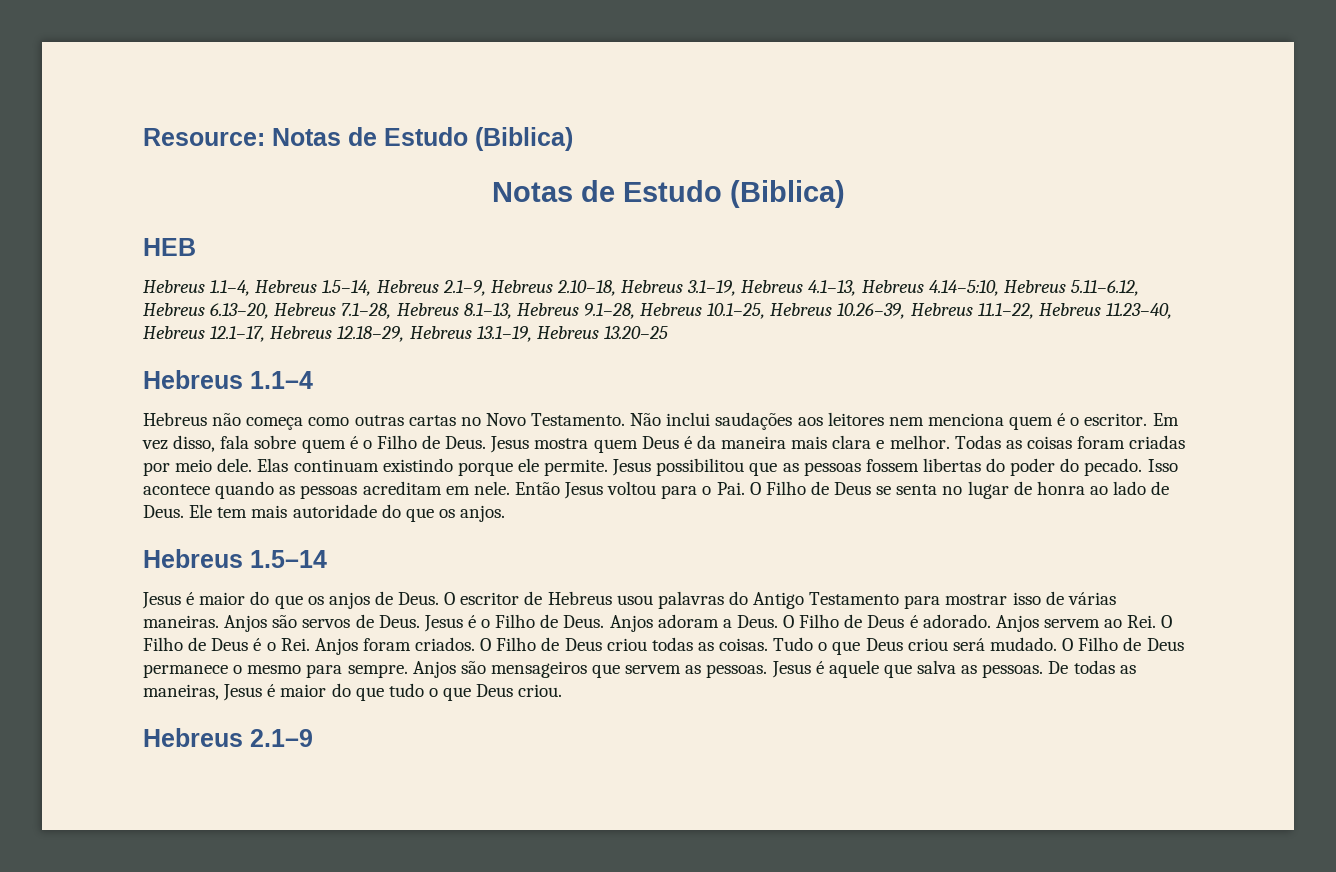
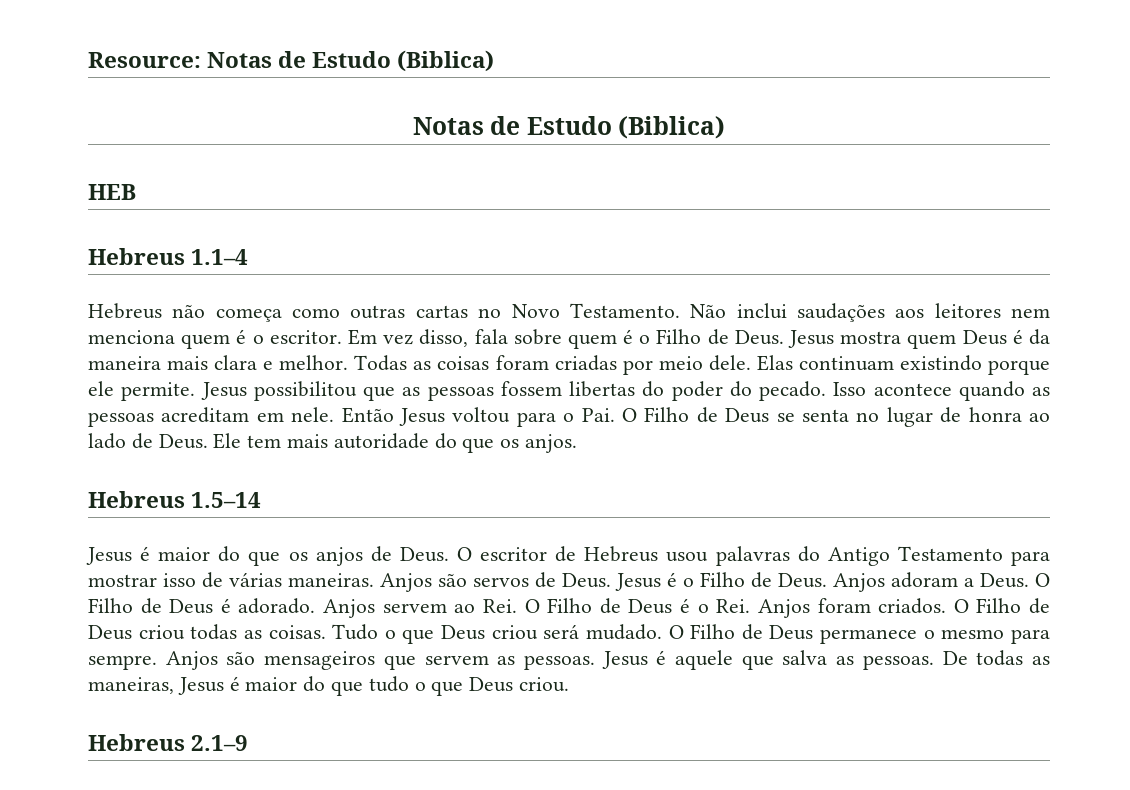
- Hebreus 1.1–4, Hebreus 1.5–14, Hebreus 2.1–9, Hebreus 2.10–18, Hebreus 3.1–19, Hebreus 4.1–13, Hebreus 4.14–5:10, Hebreus 5.11–6.12, Hebreus 6.13–20, Hebreus 7.1–28, Hebreus 8.1–13, Hebreus 9.1–28, Hebreus 10.1–25, Hebreus 10.26–39, Hebreus 11.1–22, Hebreus 11.23–40, Hebreus 12.1–17, Hebreus 12.18–29, Hebreus 13.1–19, Hebreus 13.20–25

